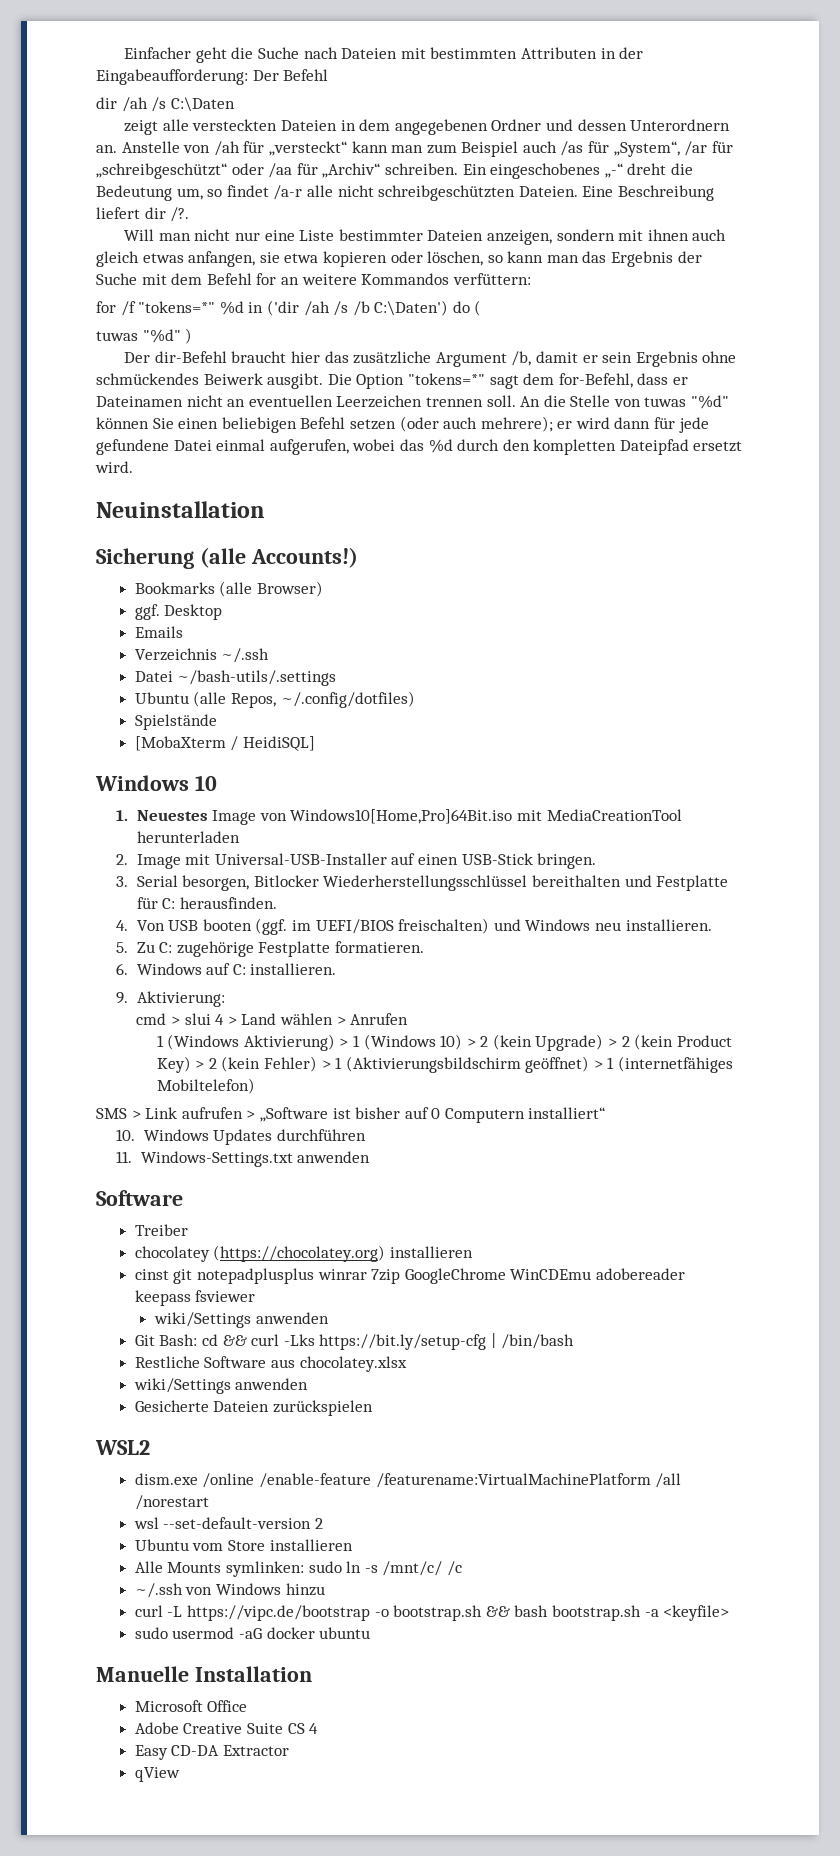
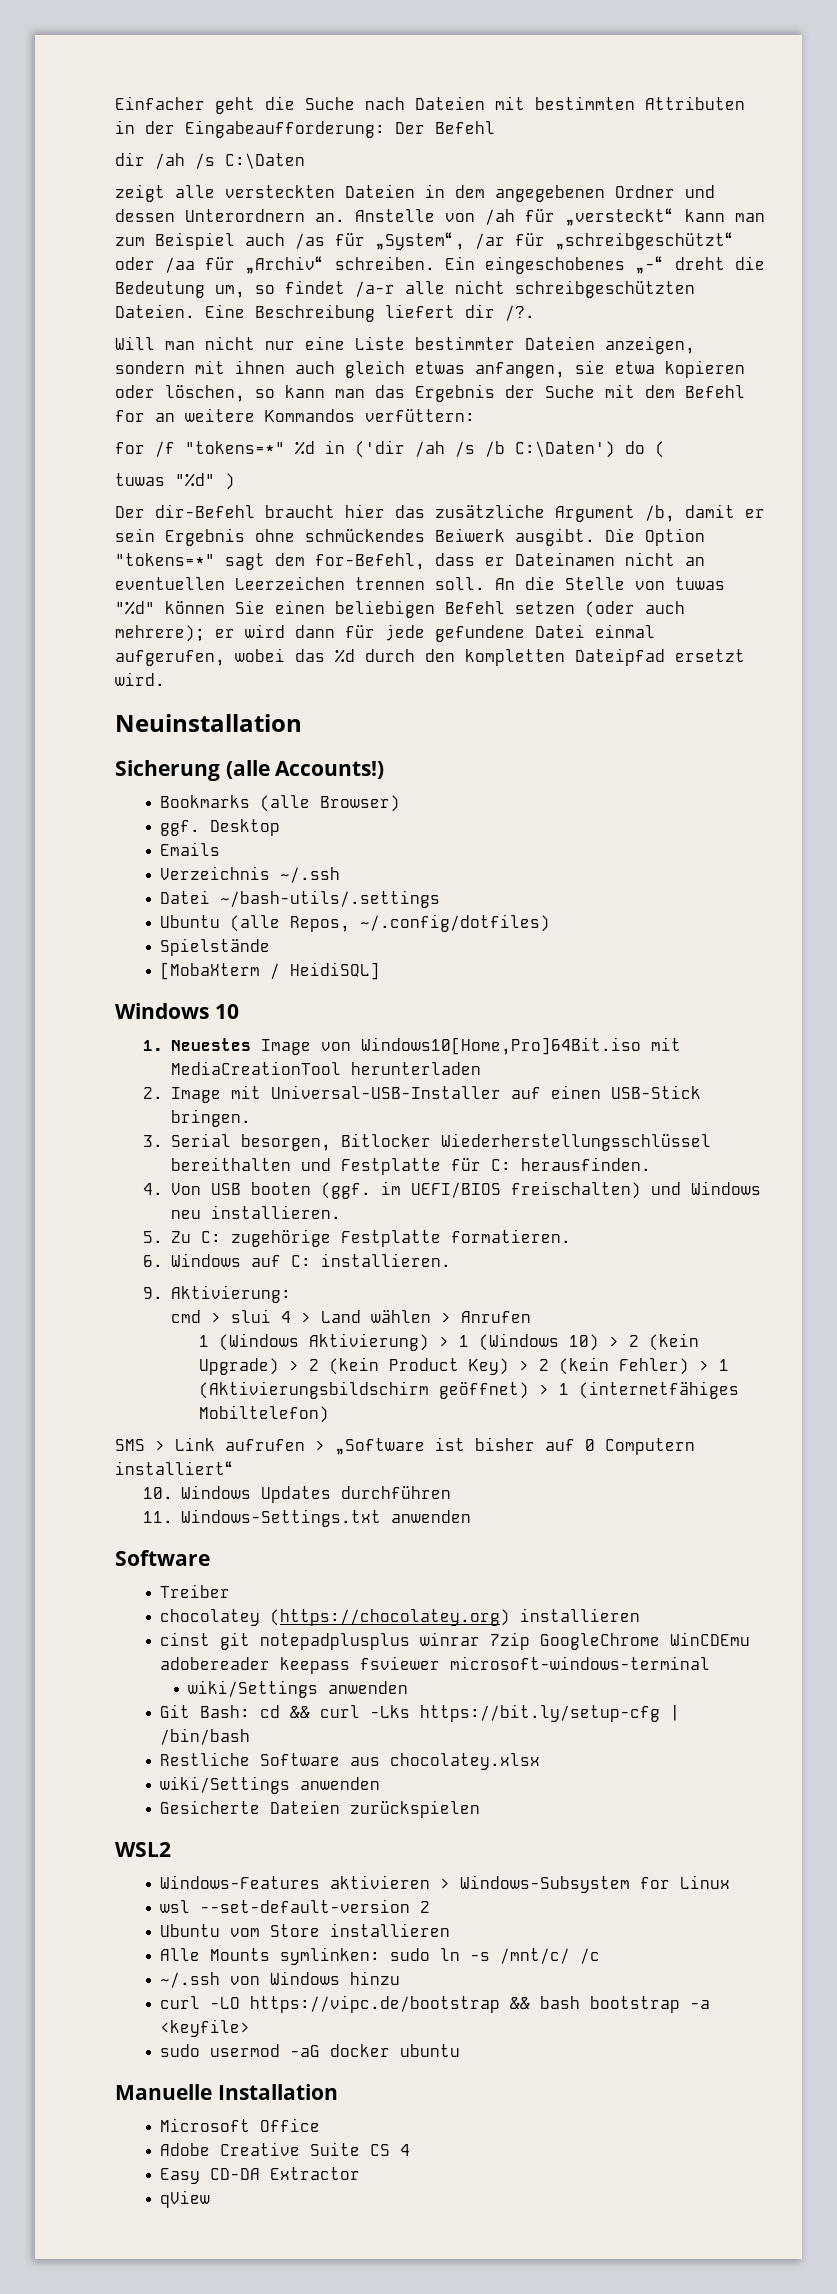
- cinst git notepadplusplus winrar 7zip GoogleChrome WinCDEmu adobereader keepass fsviewer
+ cinst git notepadplusplus winrar 7zip GoogleChrome WinCDEmu adobereader keepass fsviewer microsoft-windows-terminal
- dism.exe /online /enable-feature /featurename:VirtualMachinePlatform /all /norestart
+ Windows-Features aktivieren > Windows-Subsystem for Linux
- curl -L https://vipc.de/bootstrap -o bootstrap.sh && bash bootstrap.sh -a <keyfile>
+ curl -LO https://vipc.de/bootstrap && bash bootstrap -a <keyfile>

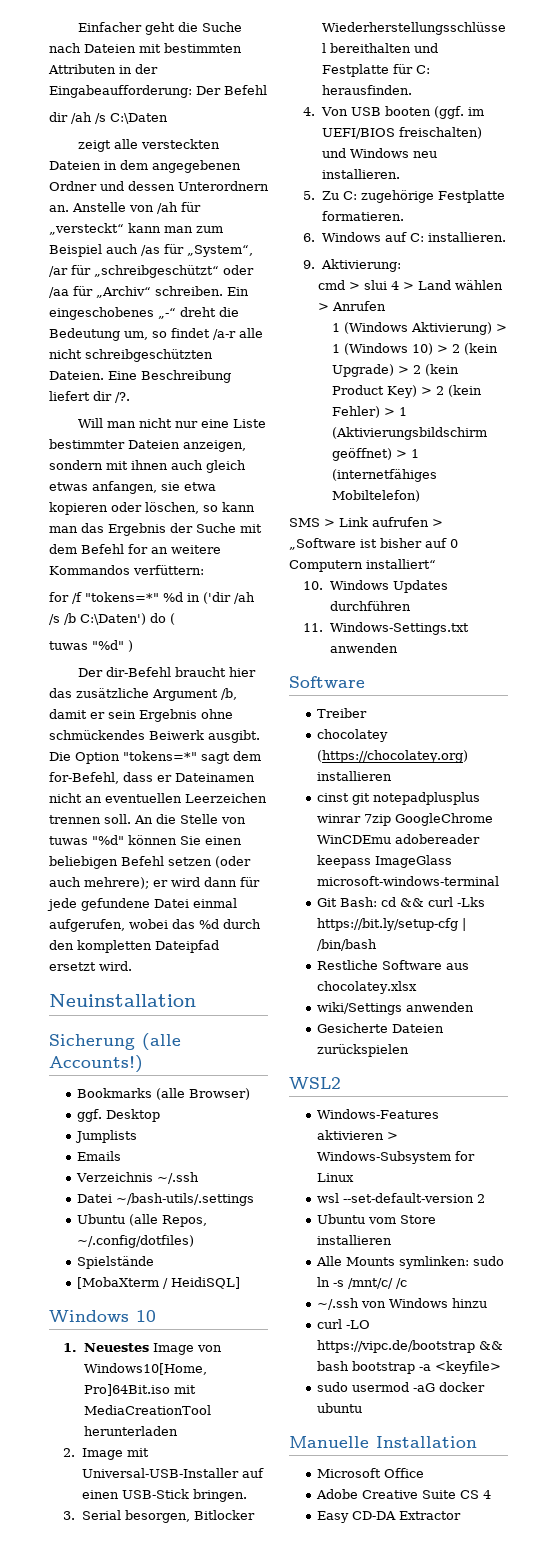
+ Jumplists
- cinst git notepadplusplus winrar 7zip GoogleChrome WinCDEmu adobereader keepass fsviewer microsoft-windows-terminal
- wiki/Settings anwenden
+ cinst git notepadplusplus winrar 7zip GoogleChrome WinCDEmu adobereader keepass ImageGlass microsoft-windows-terminal
- qView

